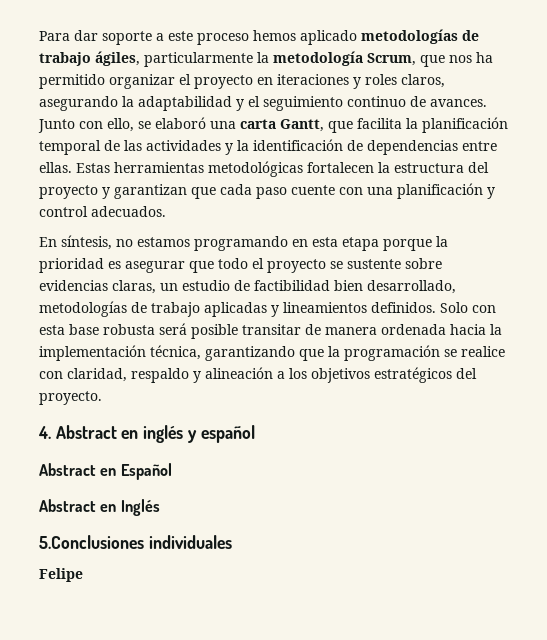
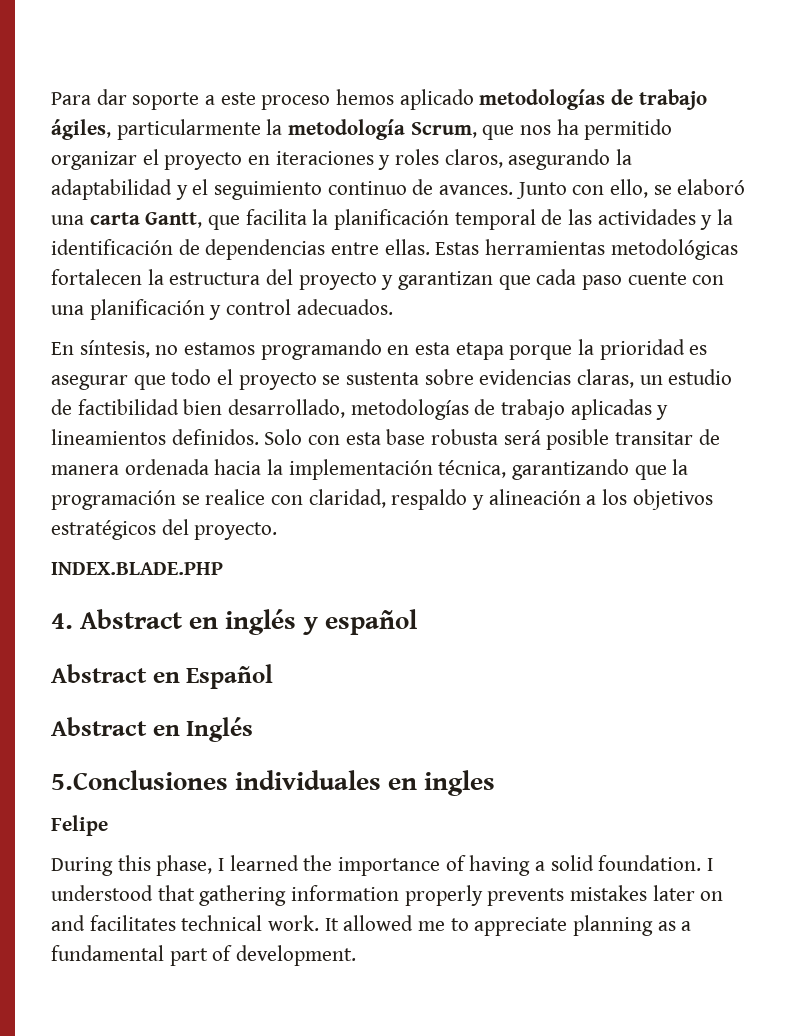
- En síntesis, no estamos programando en esta etapa porque la prioridad es asegurar que todo el proyecto se sustente sobre evidencias claras, un estudio de factibilidad bien desarrollado, metodologías de trabajo aplicadas y lineamientos definidos.
+ En síntesis, no estamos programando en esta etapa porque la prioridad es asegurar que todo el proyecto se sustenta sobre evidencias claras, un estudio de factibilidad bien desarrollado, metodologías de trabajo aplicadas y lineamientos definidos.
+ INDEX.BLADE.PHP
- 5.Conclusiones individuales
+ 5.Conclusiones individuales en ingles
+ During this phase, I learned the importance of having a solid foundation. I understood that gathering information properly prevents mistakes later on and facilitates technical work. It allowed me to appreciate planning as a fundamental part of development.

